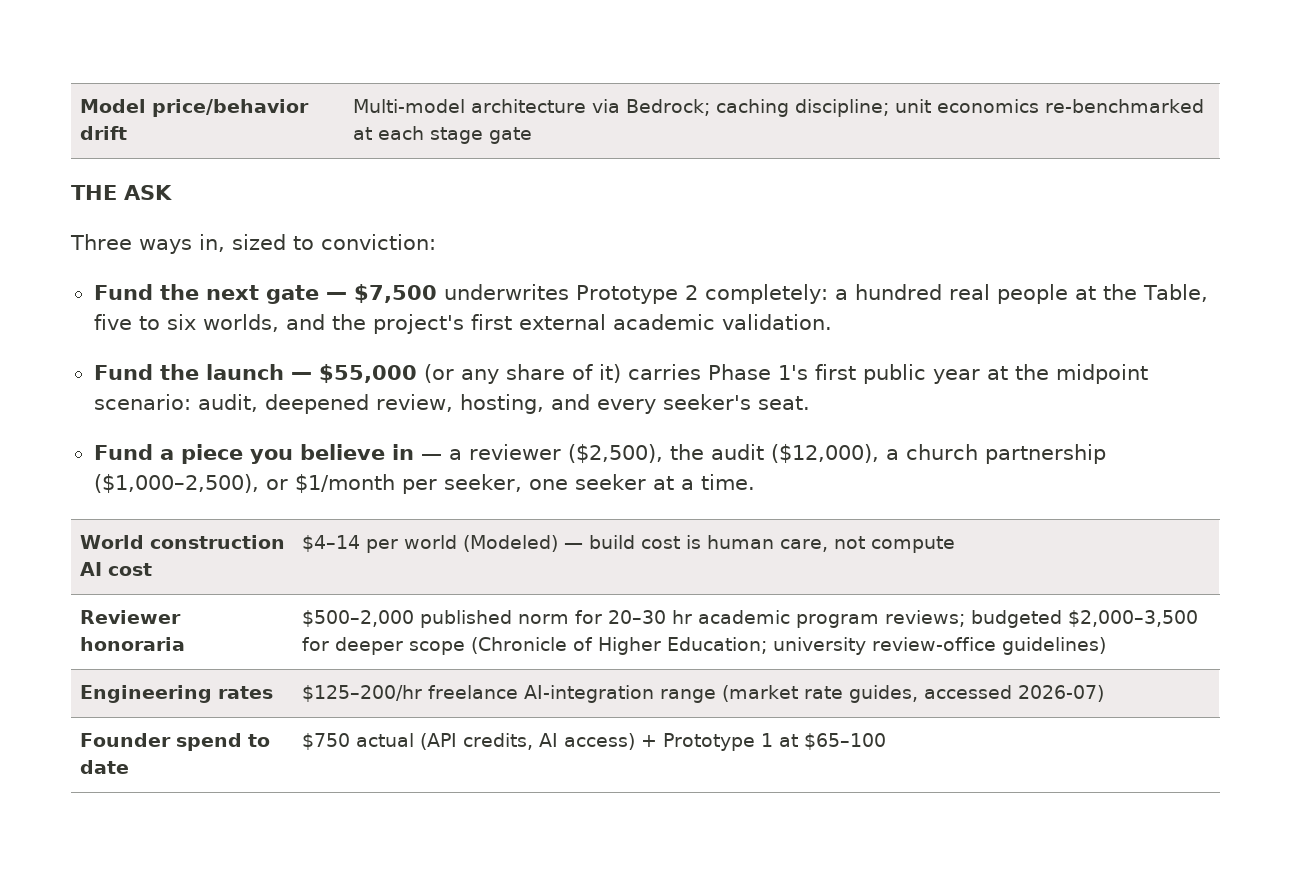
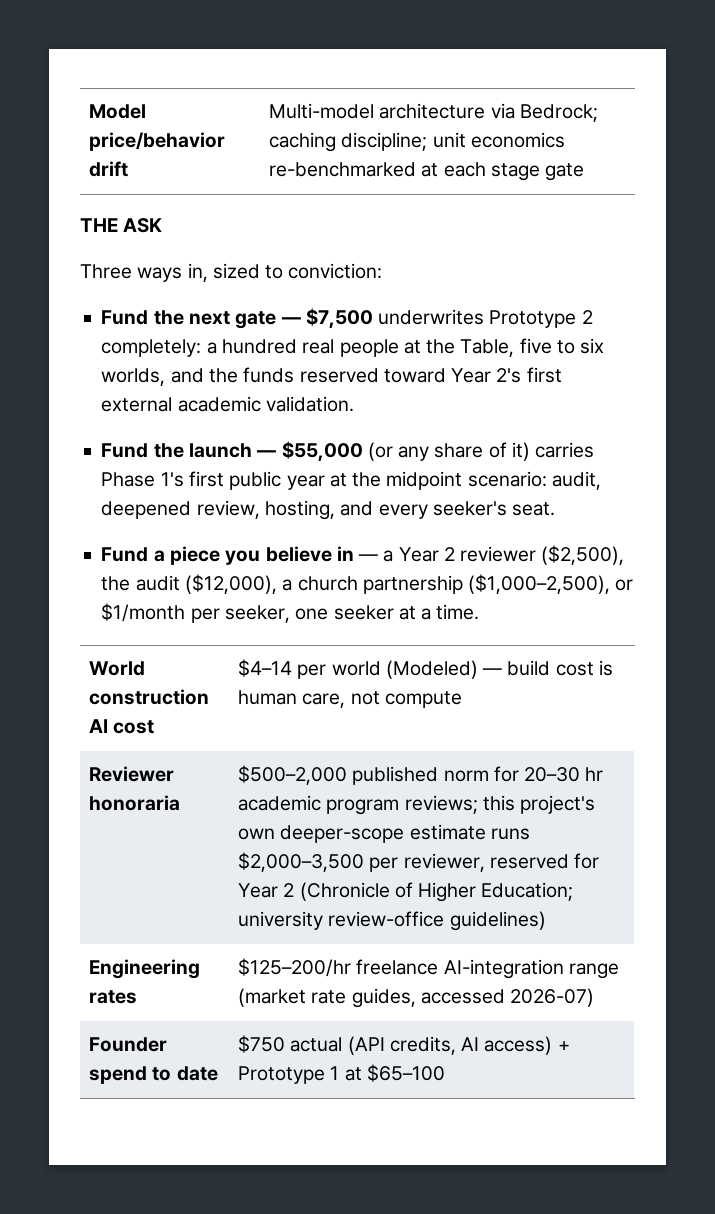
- Fund the next gate — $7,500 underwrites Prototype 2 completely: a hundred real people at the Table, five to six worlds, and the project's first external academic validation.
+ Fund the next gate — $7,500 underwrites Prototype 2 completely: a hundred real people at the Table, five to six worlds, and the funds reserved toward Year 2's first external academic validation.
- Fund a piece you believe in — a reviewer ($2,500), the audit ($12,000), a church partnership ($1,000–2,500), or $1/month per seeker, one seeker at a time.
+ Fund a piece you believe in — a Year 2 reviewer ($2,500), the audit ($12,000), a church partnership ($1,000–2,500), or $1/month per seeker, one seeker at a time.
- Reviewer honoraria | $500–2,000 published norm for 20–30 hr academic program reviews; budgeted $2,000–3,500 for deeper scope (Chronicle of Higher Education; university review-office guidelines)
+ Reviewer honoraria | $500–2,000 published norm for 20–30 hr academic program reviews; this project's own deeper-scope estimate runs $2,000–3,500 per reviewer, reserved for Year 2 (Chronicle of Higher Education; university review-office guidelines)

